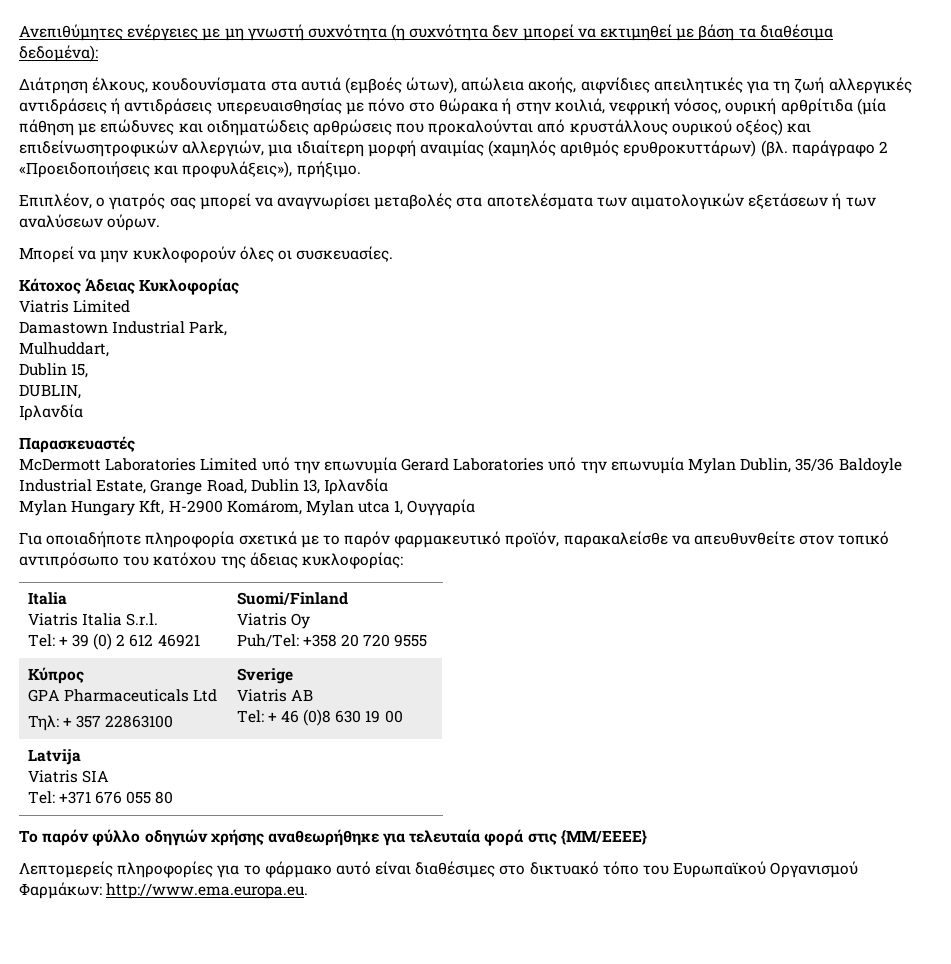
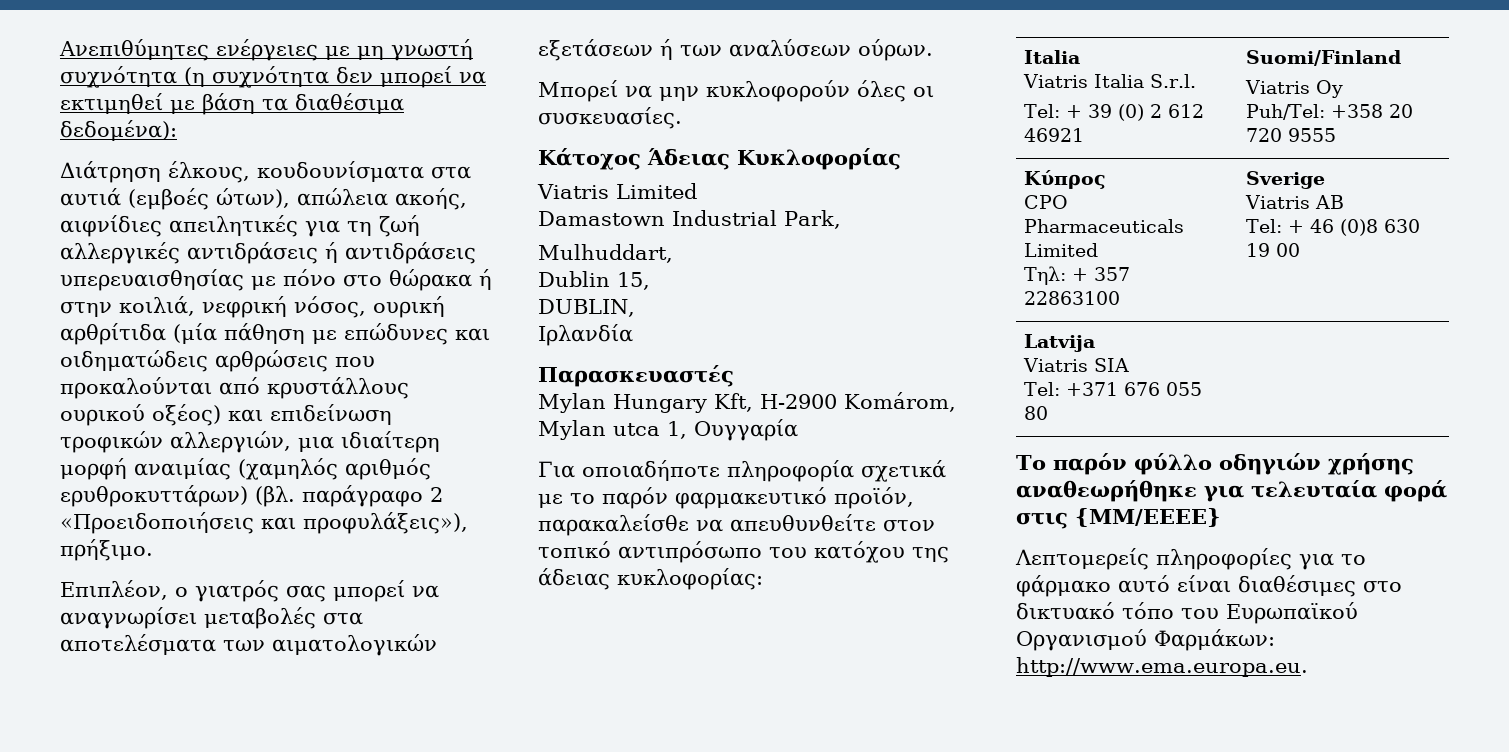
- Διάτρηση έλκους, κουδουνίσματα στα αυτιά (εμβοές ώτων), απώλεια ακοής, αιφνίδιες απειλητικές για τη ζωή αλλεργικές αντιδράσεις ή αντιδράσεις υπερευαισθησίας με πόνο στο θώρακα ή στην κοιλιά, νεφρική νόσος, ουρική αρθρίτιδα (μία πάθηση με επώδυνες και οιδηματώδεις αρθρώσεις που προκαλούνται από κρυστάλλους ουρικού οξέος) και επιδείνωσητροφικών αλλεργιών, μια ιδιαίτερη μορφή αναιμίας (χαμηλός αριθμός ερυθροκυττάρων) (βλ. παράγραφο 2 «Προειδοποιήσεις και προφυλάξεις»), πρήξιμο.
+ Διάτρηση έλκους, κουδουνίσματα στα αυτιά (εμβοές ώτων), απώλεια ακοής, αιφνίδιες απειλητικές για τη ζωή αλλεργικές αντιδράσεις ή αντιδράσεις υπερευαισθησίας με πόνο στο θώρακα ή στην κοιλιά, νεφρική νόσος, ουρική αρθρίτιδα (μία πάθηση με επώδυνες και οιδηματώδεις αρθρώσεις που προκαλούνται από κρυστάλλους ουρικού οξέος) και επιδείνωση τροφικών αλλεργιών, μια ιδιαίτερη μορφή αναιμίας (χαμηλός αριθμός ερυθροκυττάρων) (βλ. παράγραφο 2 «Προειδοποιήσεις και προφυλάξεις»), πρήξιμο.
- McDermott Laboratories Limited υπό την επωνυμία Gerard Laboratories υπό την επωνυμία Mylan Dublin, 35/36 Baldoyle Industrial Estate, Grange Road, Dublin 13, Ιρλανδία
  Κύπρος
- GPA Pharmaceuticals Ltd
+ CPO Pharmaceuticals Limited

